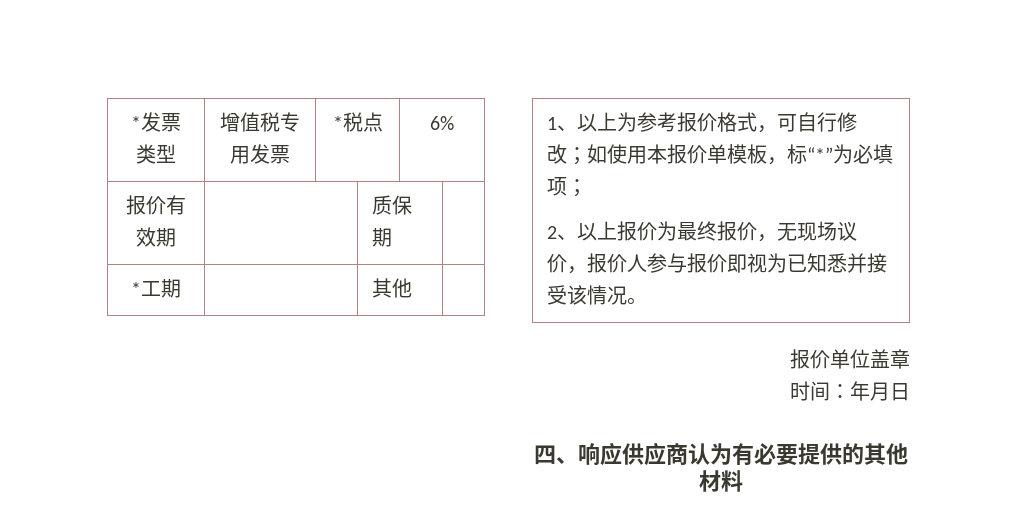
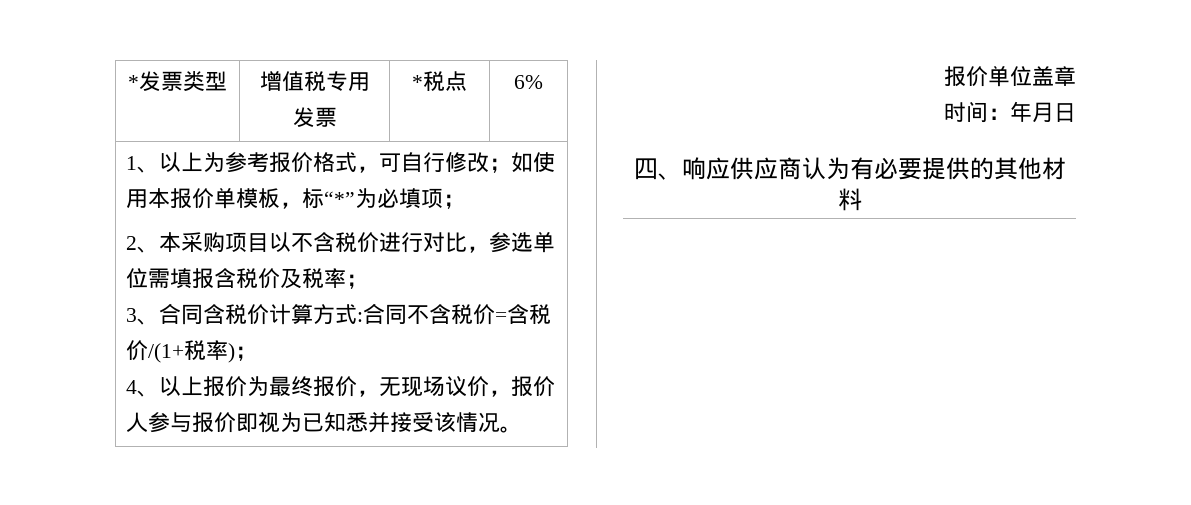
- 报价有效期 | | 质保期 |
- *工期 | | 其他 |
- 2、以上报价为最终报价，无现场议价，报价人参与报价即视为已知悉并接受该情况。
+ 2、本采购项目以不含税价进行对比，参选单位需填报含税价及税率；
+ 3、合同含税价计算方式:合同不含税价=含税价/(1+税率)；
+ 4、以上报价为最终报价，无现场议价，报价人参与报价即视为已知悉并接受该情况。

